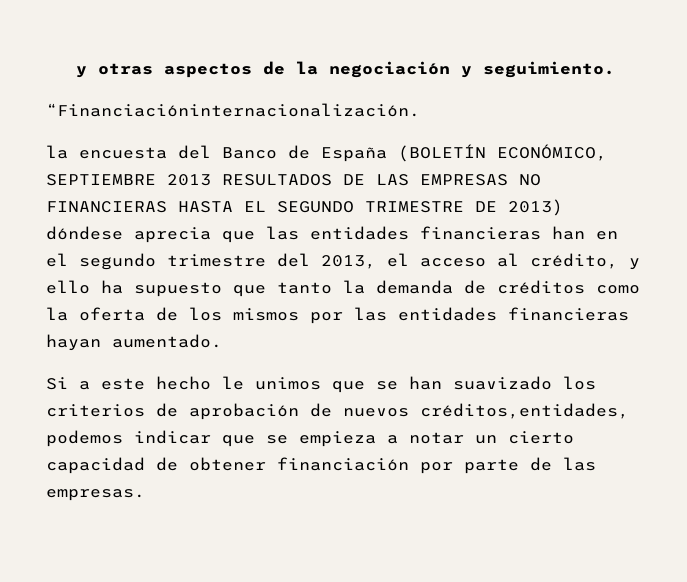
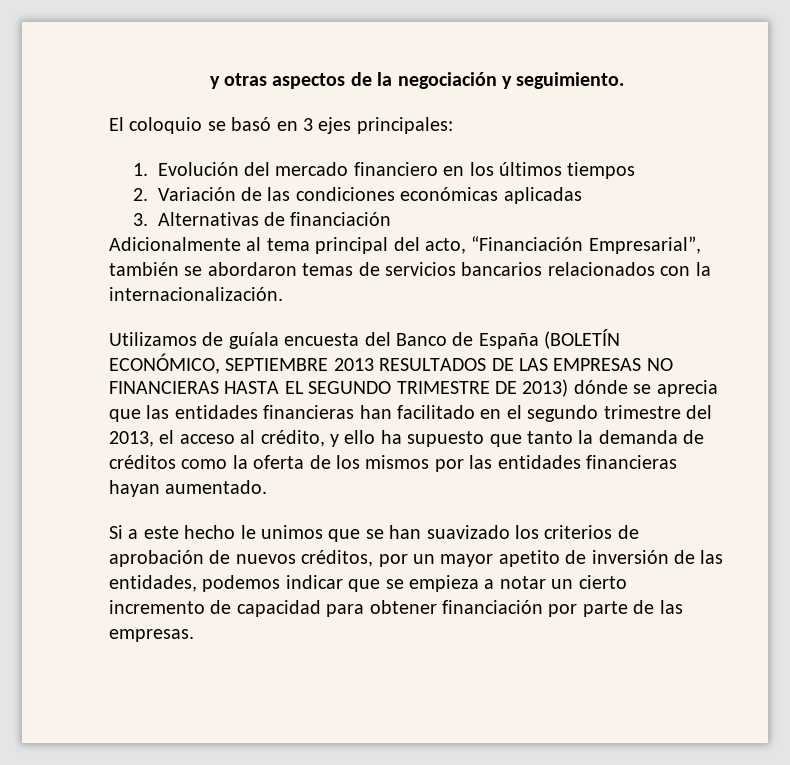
- “Financiacióninternacionalización.
- la encuesta del Banco de España (BOLETÍN ECONÓMICO, SEPTIEMBRE 2013 RESULTADOS DE LAS EMPRESAS NO FINANCIERAS HASTA EL SEGUNDO TRIMESTRE DE 2013) dóndese aprecia que las entidades financieras han en el segundo trimestre del 2013, el acceso al crédito, y ello ha supuesto que tanto la demanda de créditos como la oferta de los mismos por las entidades financieras hayan aumentado.
+ El coloquio se basó en 3 ejes principales:
+ 1. Evolución del mercado financiero en los últimos tiempos
+ 2. Variación de las condiciones económicas aplicadas
+ 3. Alternativas de financiación
+ Adicionalmente al tema principal del acto, “Financiación Empresarial”, también se abordaron temas de servicios bancarios relacionados con la internacionalización.
+ Utilizamos de guíala encuesta del Banco de España (BOLETÍN ECONÓMICO, SEPTIEMBRE 2013 RESULTADOS DE LAS EMPRESAS NO FINANCIERAS HASTA EL SEGUNDO TRIMESTRE DE 2013) dónde se aprecia que las entidades financieras han facilitado en el segundo trimestre del 2013, el acceso al crédito, y ello ha supuesto que tanto la demanda de créditos como la oferta de los mismos por las entidades financieras hayan aumentado.
- Si a este hecho le unimos que se han suavizado los criterios de aprobación de nuevos créditos,entidades, podemos indicar que se empieza a notar un cierto capacidad de obtener financiación por parte de las empresas.
+ Si a este hecho le unimos que se han suavizado los criterios de aprobación de nuevos créditos, por un mayor apetito de inversión de las entidades, podemos indicar que se empieza a notar un cierto incremento de capacidad para obtener financiación por parte de las empresas.

